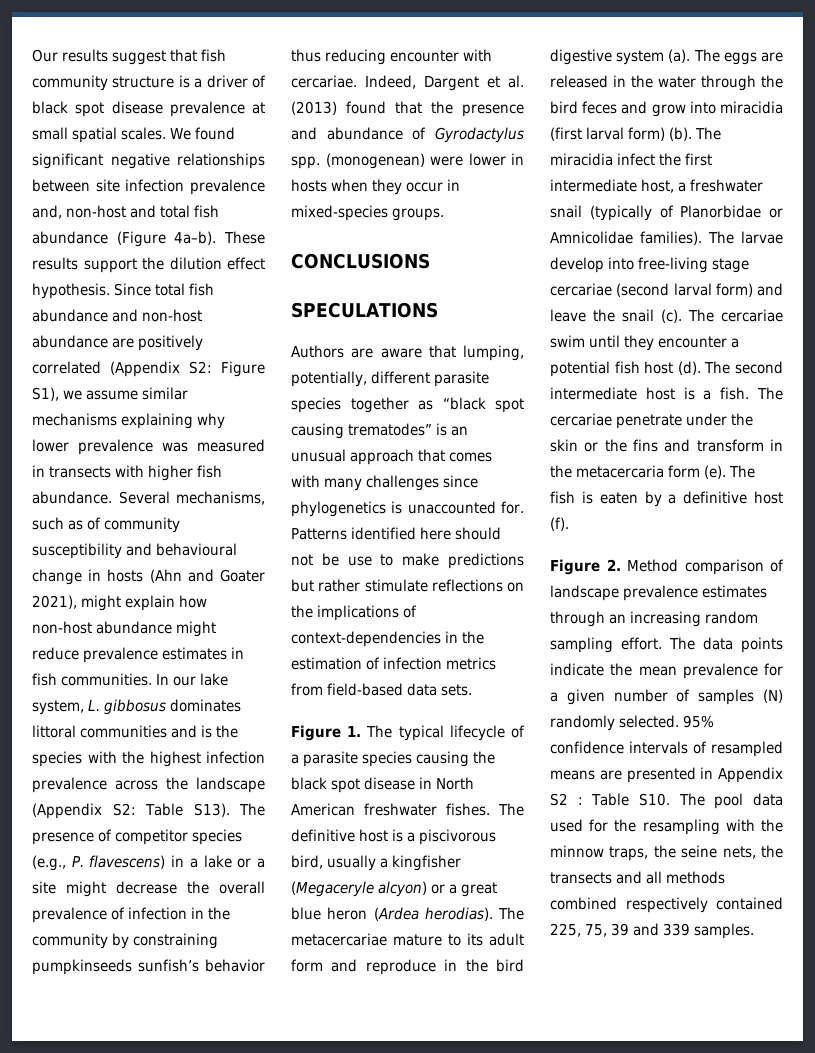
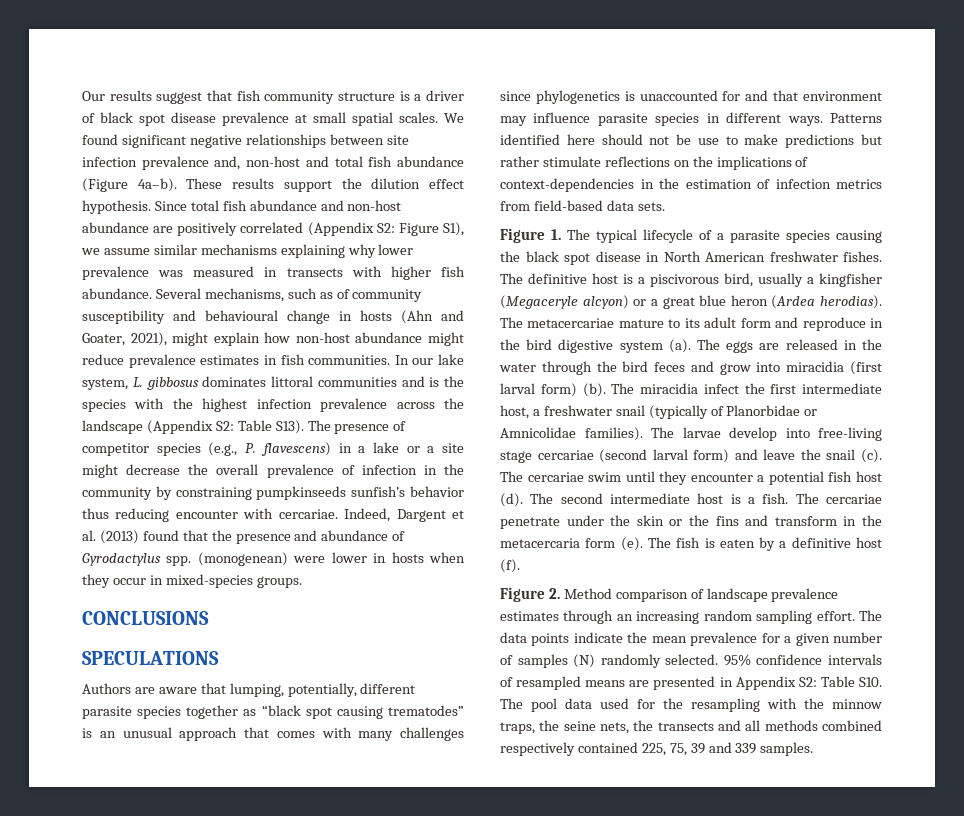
- Several mechanisms, such as of community susceptibility and behavioural change in hosts (Ahn and Goater 2021), might explain how non-host abundance might reduce prevalence estimates in fish communities.
+ Several mechanisms, such as of community susceptibility and behavioural change in hosts (Ahn and Goater, 2021), might explain how non-host abundance might reduce prevalence estimates in fish communities.
- Authors are aware that lumping, potentially, different parasite species together as “black spot causing trematodes” is an unusual approach that comes with many challenges since phylogenetics is unaccounted for.
+ Authors are aware that lumping, potentially, different parasite species together as “black spot causing trematodes” is an unusual approach that comes with many challenges since phylogenetics is unaccounted for and that environment may influence parasite species in different ways.
- 95% confidence intervals of resampled means are presented in Appendix S2 : Table S10. The pool data used for the resampling with the minnow traps, the seine nets, the transects and all methods combined respectively contained 225, 75, 39 and 339 samples.
+ 95% confidence intervals of resampled means are presented in Appendix S2: Table S10. The pool data used for the resampling with the minnow traps, the seine nets, the transects and all methods combined respectively contained 225, 75, 39 and 339 samples.

